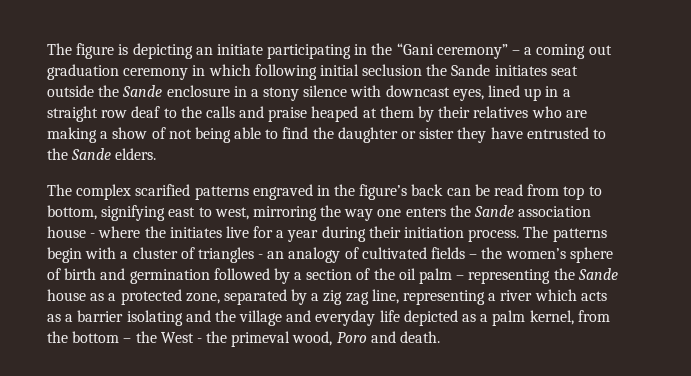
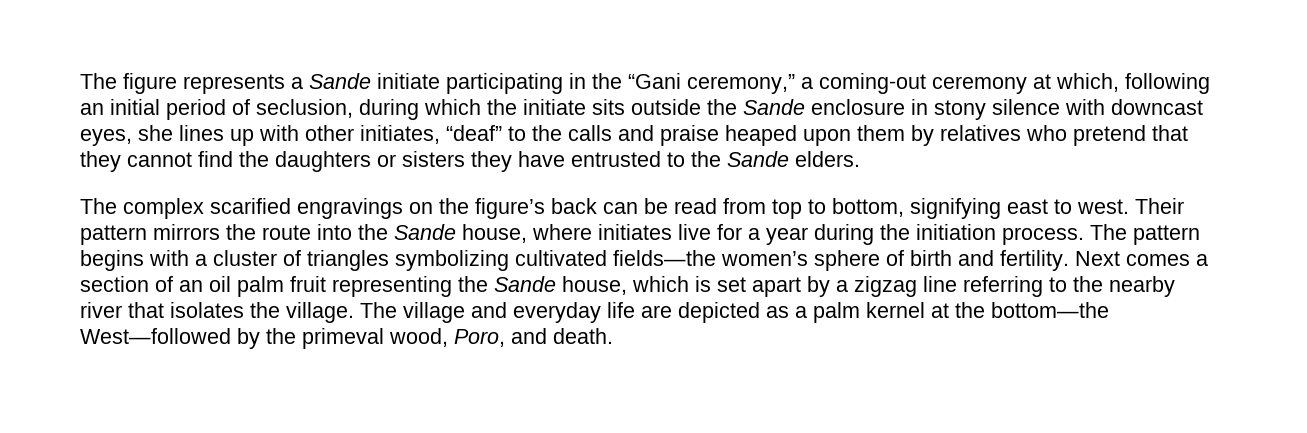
- The figure is depicting an initiate participating in the “Gani ceremony” – a coming out graduation ceremony in which following initial seclusion the Sande initiates seat outside the Sande enclosure in a stony silence with downcast eyes, lined up in a straight row deaf to the calls and praise heaped at them by their relatives who are making a show of not being able to find the daughter or sister they have entrusted to the Sande elders.
+ The figure represents a Sande initiate participating in the “Gani ceremony,” a coming-out ceremony at which, following an initial period of seclusion, during which the initiate sits outside the Sande enclosure in stony silence with downcast eyes, she lines up with other initiates, “deaf” to the calls and praise heaped upon them by relatives who pretend that they cannot find the daughters or sisters they have entrusted to the Sande elders.
- The complex scarified patterns engraved in the figure’s back can be read from top to bottom, signifying east to west, mirroring the way one enters the Sande association house - where the initiates live for a year during their initiation process.
+ The complex scarified engravings on the figure’s back can be read from top to bottom, signifying east to west. Their pattern mirrors the route into the Sande house, where initiates live for a year during the initiation process.
- The patterns begin with a cluster of triangles - an analogy of cultivated fields – the women’s sphere of birth and germination followed by a section of the oil palm – representing the Sande house as a protected zone, separated by a zig zag line, representing a river which acts as a barrier isolating and the village and everyday life depicted as a palm kernel, from the bottom – the West - the primeval wood, Poro and death.
+ The pattern begins with a cluster of triangles symbolizing cultivated fields—the women’s sphere of birth and fertility. Next comes a section of an oil palm fruit representing the Sande house, which is set apart by a zigzag line referring to the nearby river that isolates the village. The village and everyday life are depicted as a palm kernel at the bottom—the West—followed by the primeval wood, Poro, and death.

